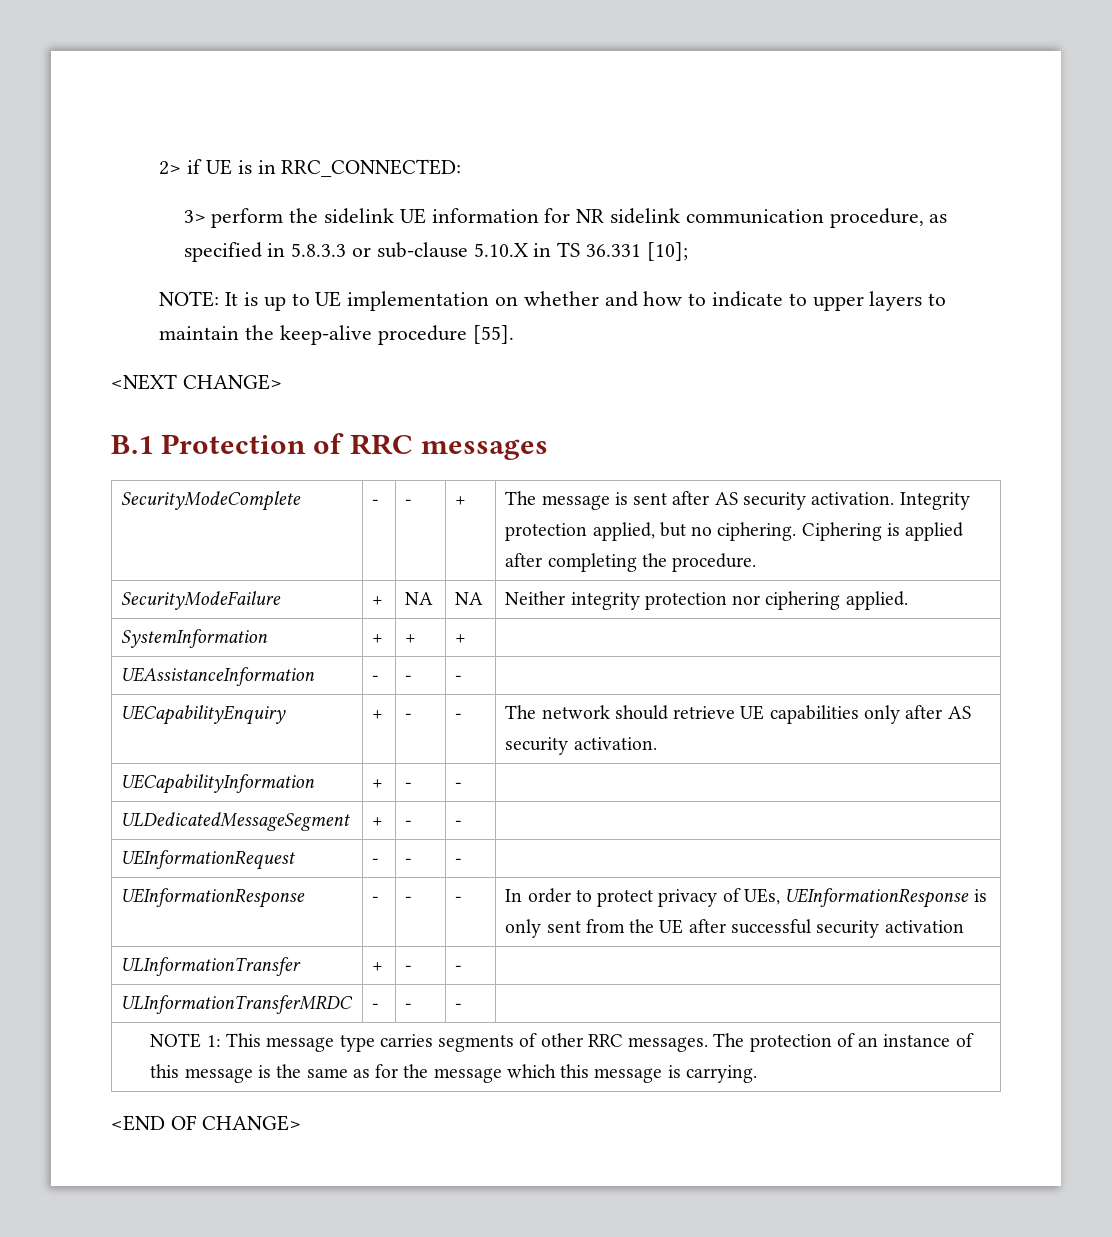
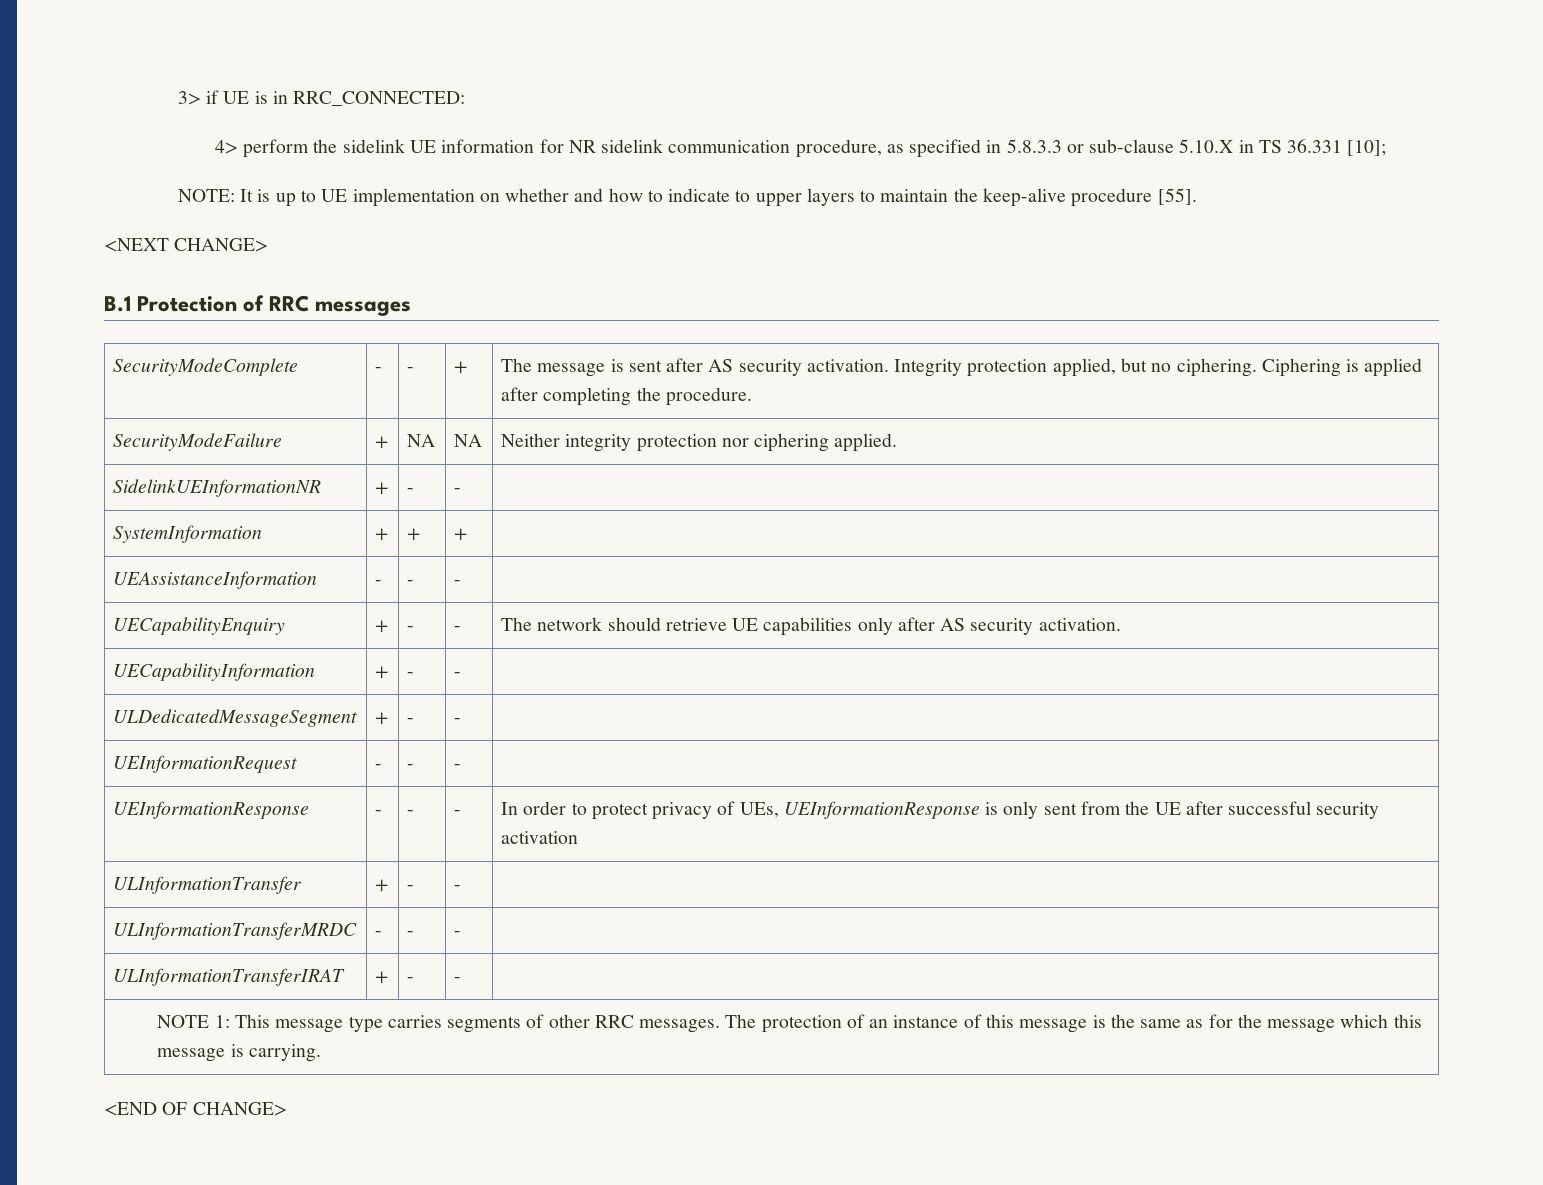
- 2> if UE is in RRC_CONNECTED:
+ 3> if UE is in RRC_CONNECTED:
- 3> perform the sidelink UE information for NR sidelink communication procedure, as specified in 5.8.3.3 or sub-clause 5.10.X in TS 36.331 [10];
+ 4> perform the sidelink UE information for NR sidelink communication procedure, as specified in 5.8.3.3 or sub-clause 5.10.X in TS 36.331 [10];
+ SidelinkUEInformationNR | + | - | - |
+ ULInformationTransferIRAT | + | - | - |

